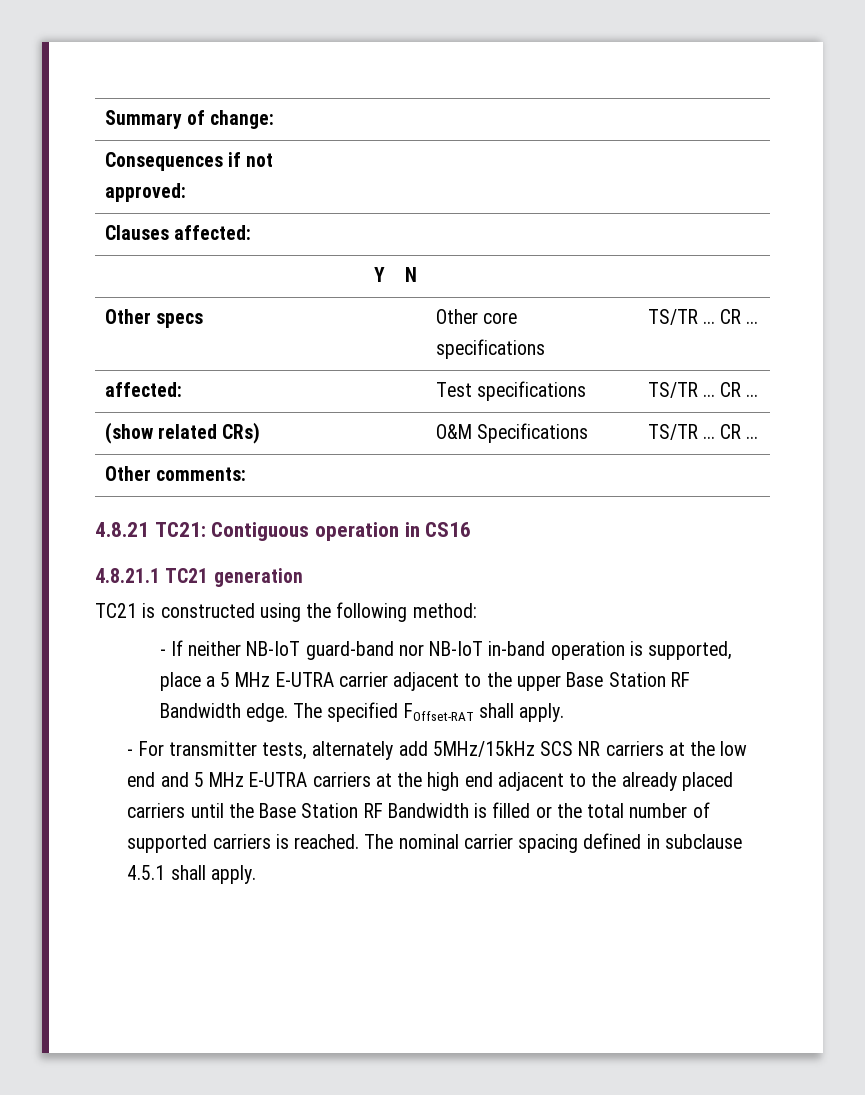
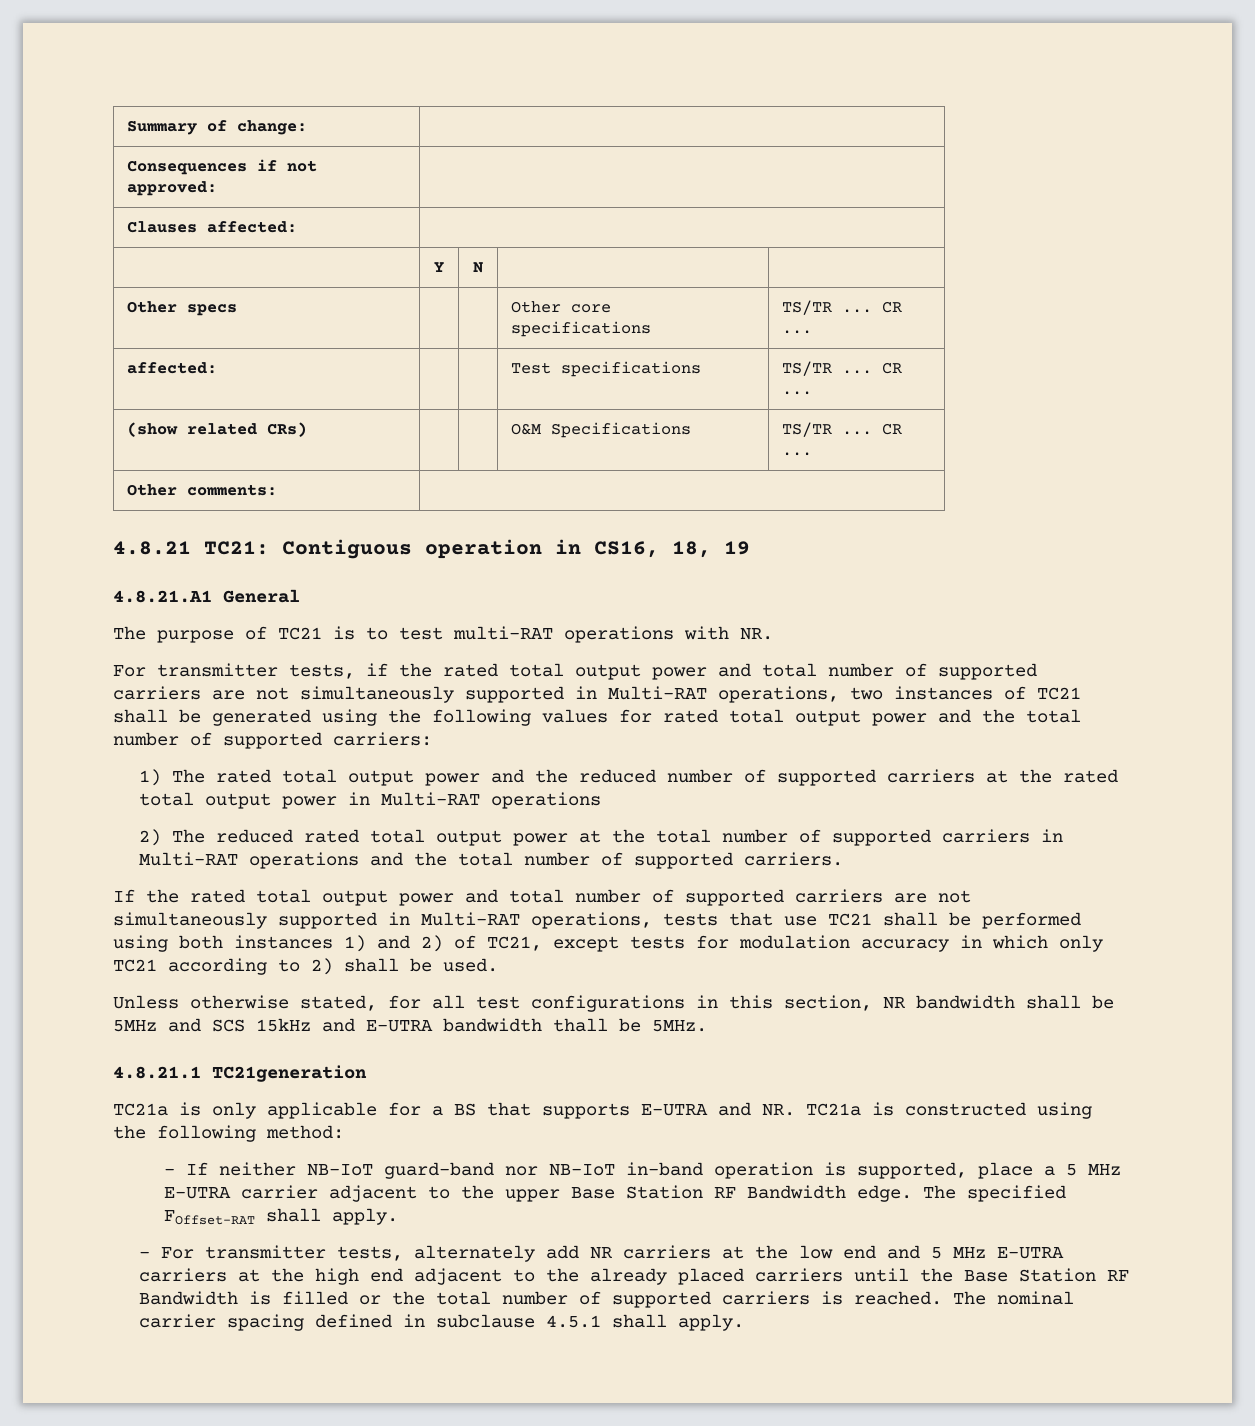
- 4.8.21 TC21: Contiguous operation in CS16
- 4.8.21.1 TC21 generation
- TC21 is constructed using the following method:
+ 4.8.21 TC21: Contiguous operation in CS16, 18, 19
+ 4.8.21.A1 General
+ The purpose of TC21 is to test multi-RAT operations with NR.
+ For transmitter tests, if the rated total output power and total number of supported carriers are not simultaneously supported in Multi-RAT operations, two instances of TC21 shall be generated using the following values for rated total output power and the total number of supported carriers:
+ 1) The rated total output power and the reduced number of supported carriers at the rated total output power in Multi-RAT operations
+ 2) The reduced rated total output power at the total number of supported carriers in Multi-RAT operations and the total number of supported carriers.
+ If the rated total output power and total number of supported carriers are not simultaneously supported in Multi-RAT operations, tests that use TC21 shall be performed using both instances 1) and 2) of TC21, except tests for modulation accuracy in which only TC21 according to 2) shall be used.
+ Unless otherwise stated, for all test configurations in this section, NR bandwidth shall be 5MHz and SCS 15kHz and E-UTRA bandwidth thall be 5MHz.
+ 4.8.21.1 TC21generation
+ TC21a is only applicable for a BS that supports E-UTRA and NR. TC21a is constructed using the following method:
- - For transmitter tests, alternately add 5MHz/15kHz SCS NR carriers at the low end and 5 MHz E-UTRA carriers at the high end adjacent to the already placed carriers until the Base Station RF Bandwidth is filled or the total number of supported carriers is reached.
+ - For transmitter tests, alternately add NR carriers at the low end and 5 MHz E-UTRA carriers at the high end adjacent to the already placed carriers until the Base Station RF Bandwidth is filled or the total number of supported carriers is reached.

